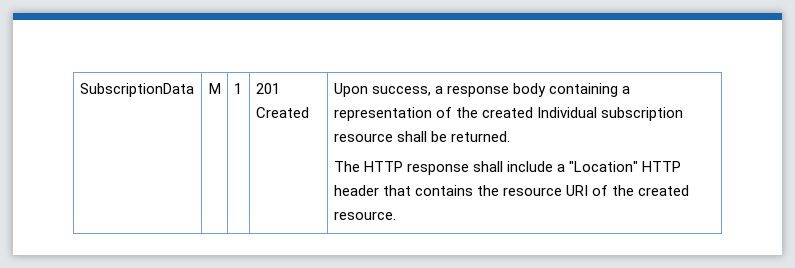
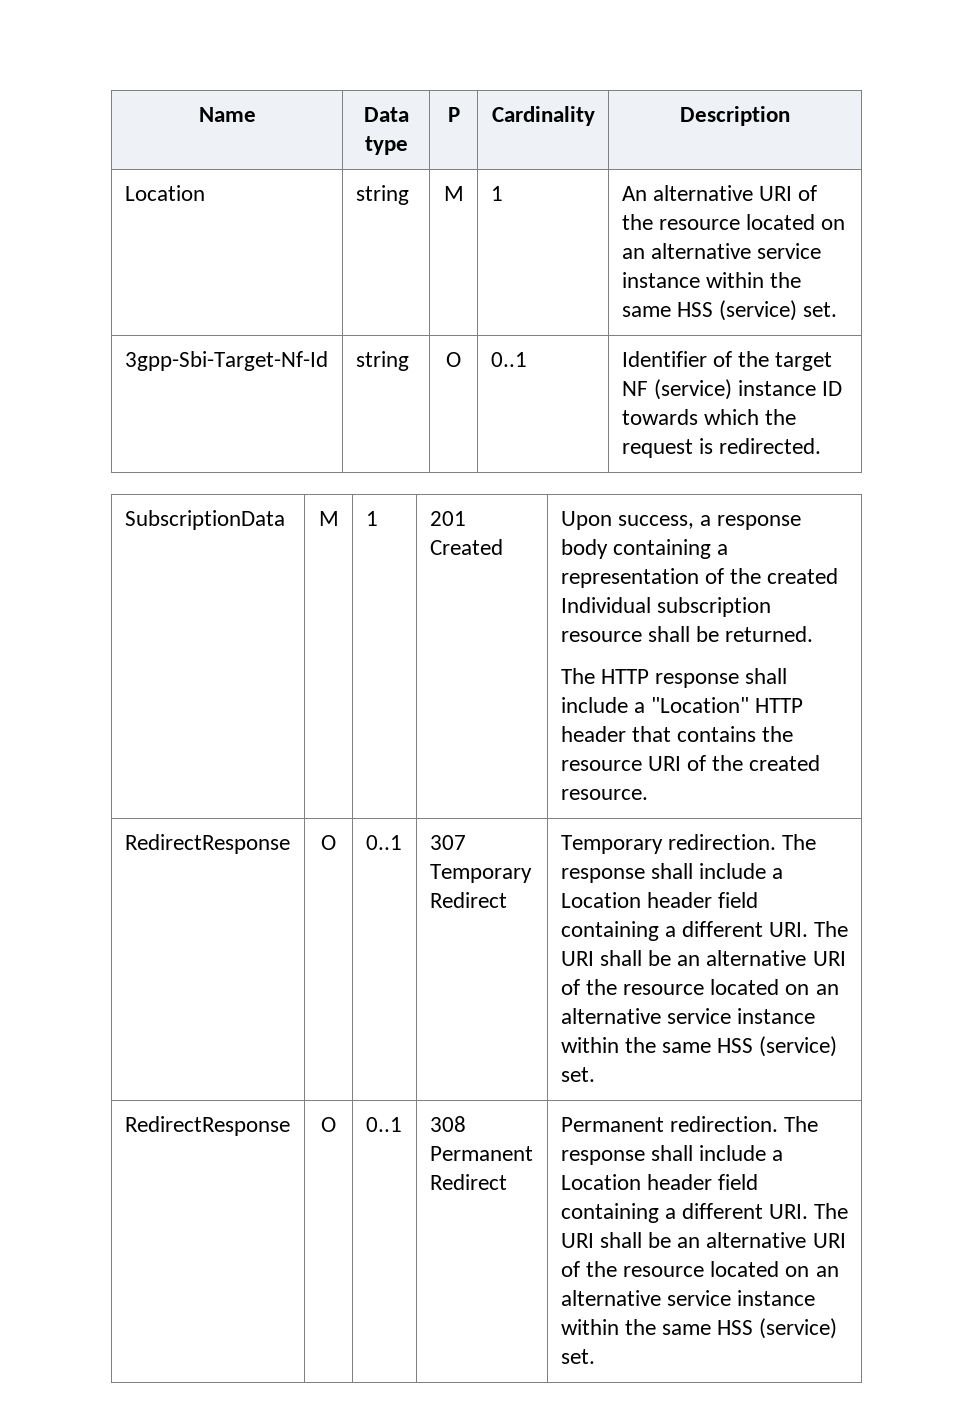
+ Name | Data type | P | Cardinality | Description
+ Location | string | M | 1 | An alternative URI of the resource located on an alternative service instance within the same HSS (service) set.
+ 3gpp-Sbi-Target-Nf-Id | string | O | 0..1 | Identifier of the target NF (service) instance ID towards which the request is redirected.
+ RedirectResponse | O | 0..1 | 307 Temporary Redirect | Temporary redirection. The response shall include a Location header field containing a different URI. The URI shall be an alternative URI of the resource located on an alternative service instance within the same HSS (service) set.
+ RedirectResponse | O | 0..1 | 308 Permanent Redirect | Permanent redirection. The response shall include a Location header field containing a different URI. The URI shall be an alternative URI of the resource located on an alternative service instance within the same HSS (service) set.

